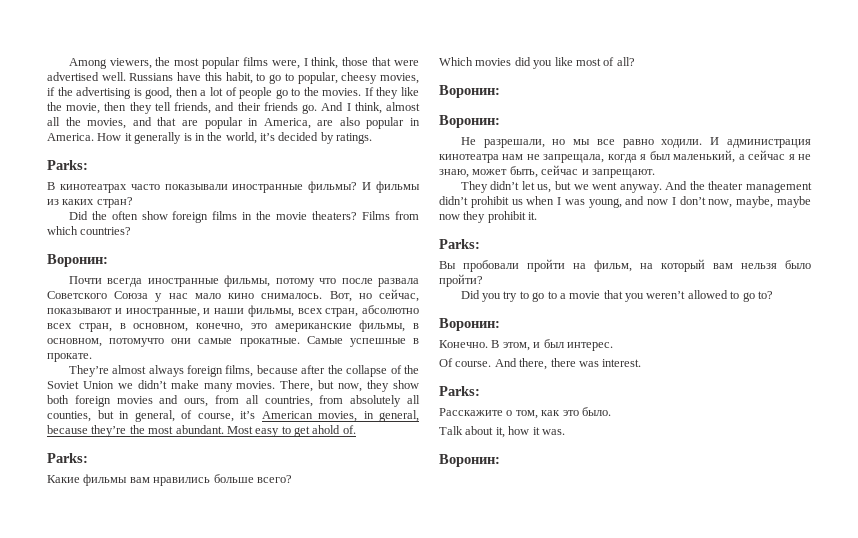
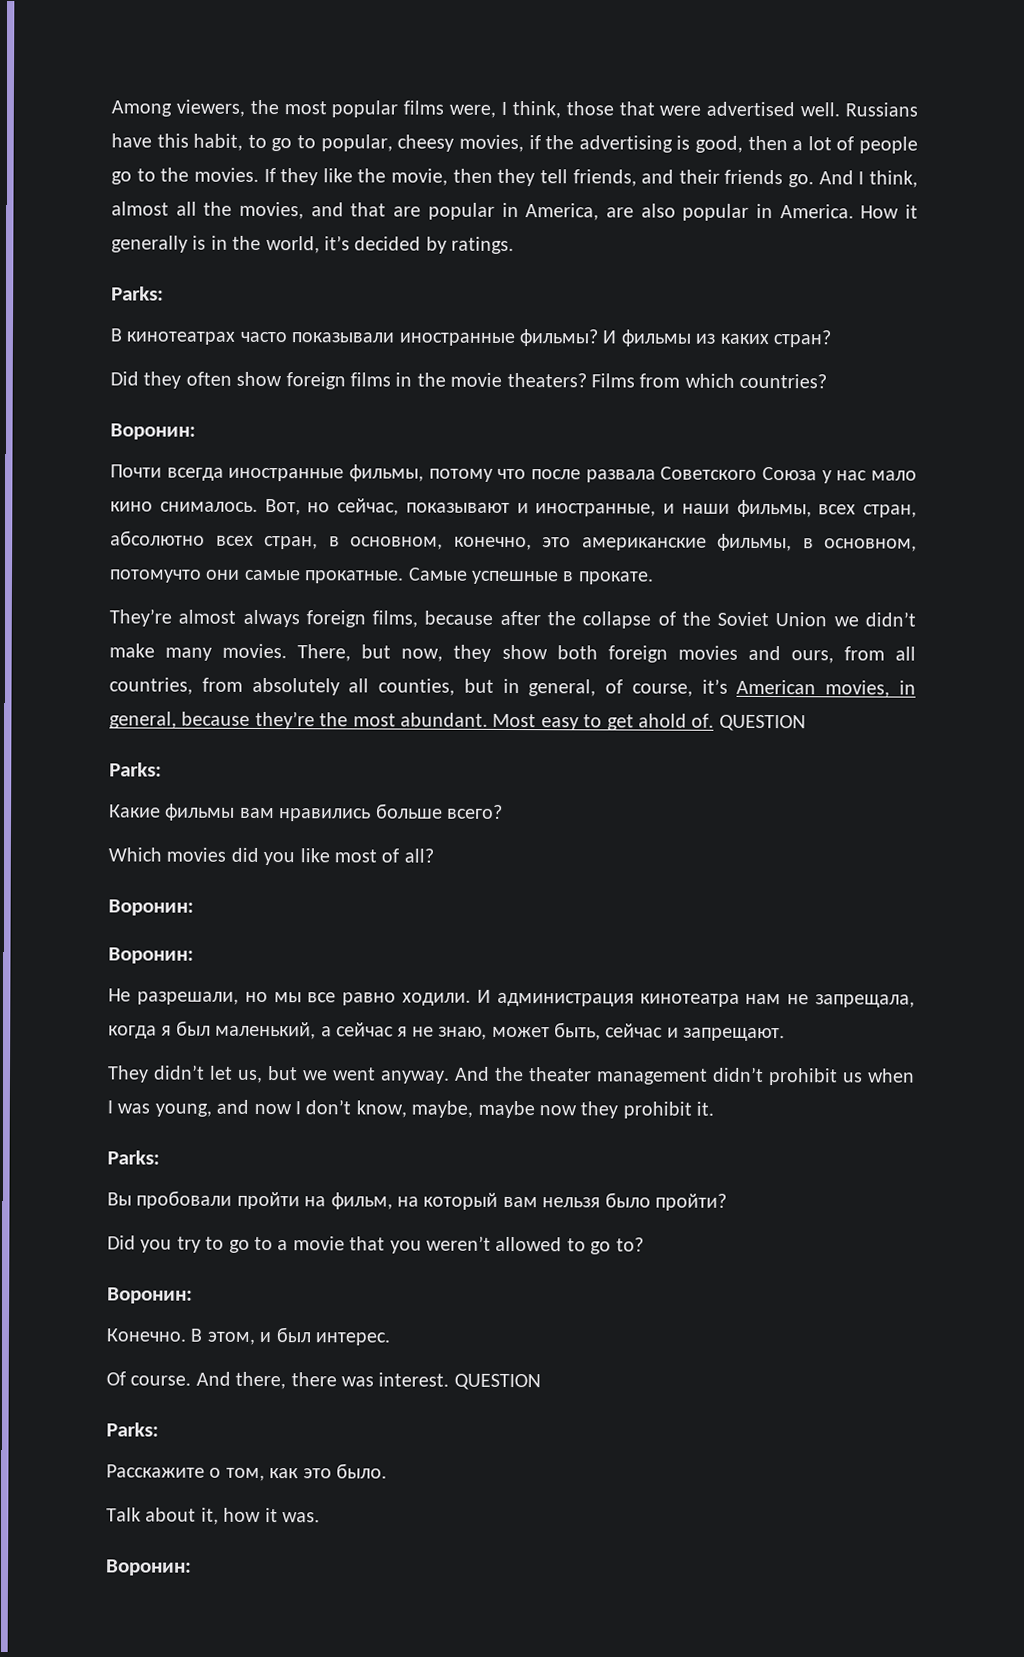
- Did the often show foreign films in the movie theaters?
+ Did they often show foreign films in the movie theaters?
- Most easy to get ahold of.
+ Most easy to get ahold of. QUESTION
- And the theater management didn’t prohibit us when I was young, and now I don’t now, maybe, maybe now they prohibit it.
+ And the theater management didn’t prohibit us when I was young, and now I don’t know, maybe, maybe now they prohibit it.
- And there, there was interest.
+ And there, there was interest. QUESTION

